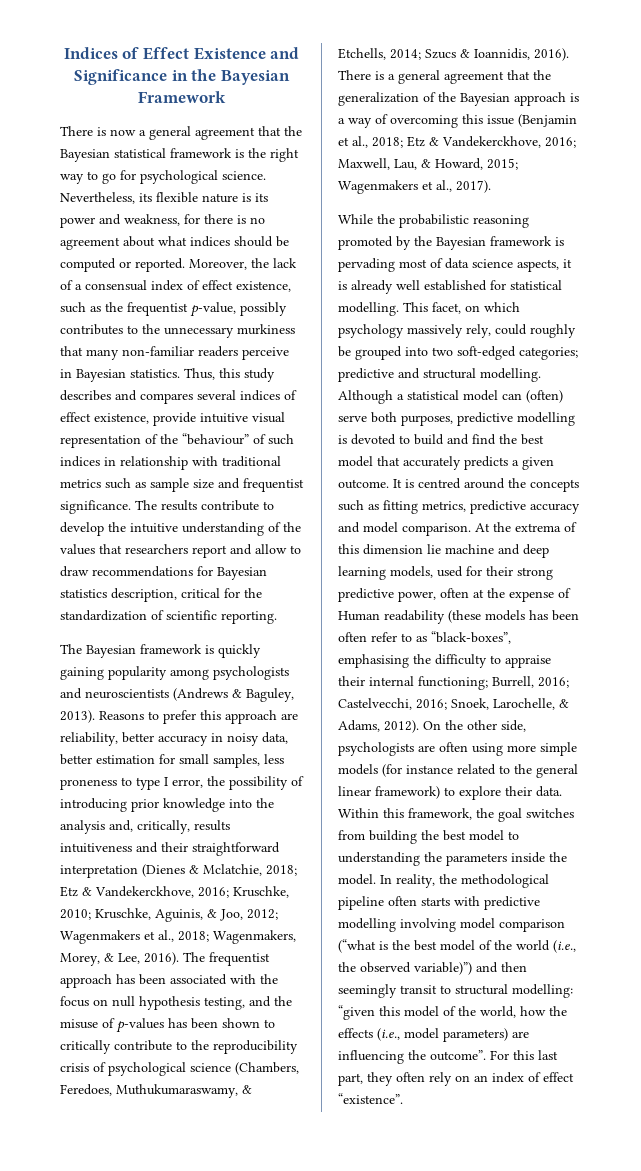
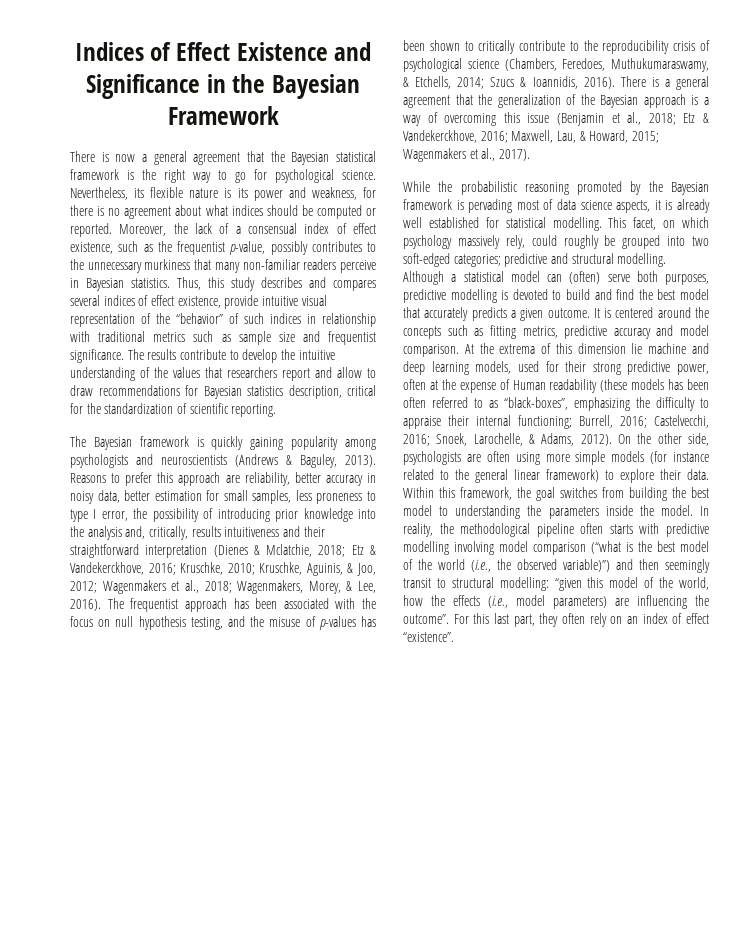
- Thus, this study describes and compares several indices of effect existence, provide intuitive visual representation of the “behaviour” of such indices in relationship with traditional metrics such as sample size and frequentist significance.
+ Thus, this study describes and compares several indices of effect existence, provide intuitive visual representation of the “behavior” of such indices in relationship with traditional metrics such as sample size and frequentist significance.
- It is centred around the concepts such as fitting metrics, predictive accuracy and model comparison.
+ It is centered around the concepts such as fitting metrics, predictive accuracy and model comparison.
- At the extrema of this dimension lie machine and deep learning models, used for their strong predictive power, often at the expense of Human readability (these models has been often refer to as “black-boxes”, emphasising the difficulty to appraise their internal functioning; Burrell, 2016; Castelvecchi, 2016; Snoek, Larochelle, & Adams, 2012).
+ At the extrema of this dimension lie machine and deep learning models, used for their strong predictive power, often at the expense of Human readability (these models has been often referred to as “black-boxes”, emphasizing the difficulty to appraise their internal functioning; Burrell, 2016; Castelvecchi, 2016; Snoek, Larochelle, & Adams, 2012).

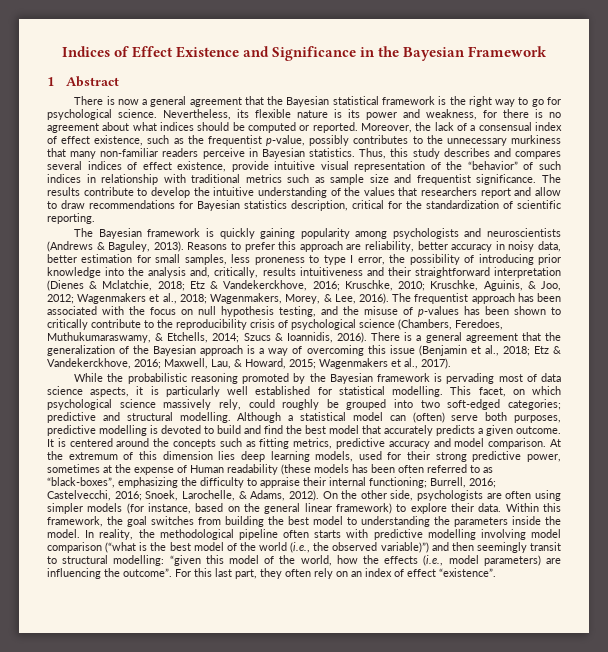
+ 1 Abstract
- While the probabilistic reasoning promoted by the Bayesian framework is pervading most of data science aspects, it is already well established for statistical modelling.
+ While the probabilistic reasoning promoted by the Bayesian framework is pervading most of data science aspects, it is particularly well established for statistical modelling.
- This facet, on which psychology massively rely, could roughly be grouped into two soft-edged categories; predictive and structural modelling.
+ This facet, on which psychological science massively rely, could roughly be grouped into two soft-edged categories; predictive and structural modelling.
- At the extrema of this dimension lie machine and deep learning models, used for their strong predictive power, often at the expense of Human readability (these models has been often referred to as “black-boxes”, emphasizing the difficulty to appraise their internal functioning; Burrell, 2016; Castelvecchi, 2016; Snoek, Larochelle, & Adams, 2012).
+ At the extremum of this dimension lies deep learning models, used for their strong predictive power, sometimes at the expense of Human readability (these models has been often referred to as “black-boxes”, emphasizing the difficulty to appraise their internal functioning; Burrell, 2016; Castelvecchi, 2016; Snoek, Larochelle, & Adams, 2012).
- On the other side, psychologists are often using more simple models (for instance related to the general linear framework) to explore their data.
+ On the other side, psychologists are often using simpler models (for instance, based on the general linear framework) to explore their data.

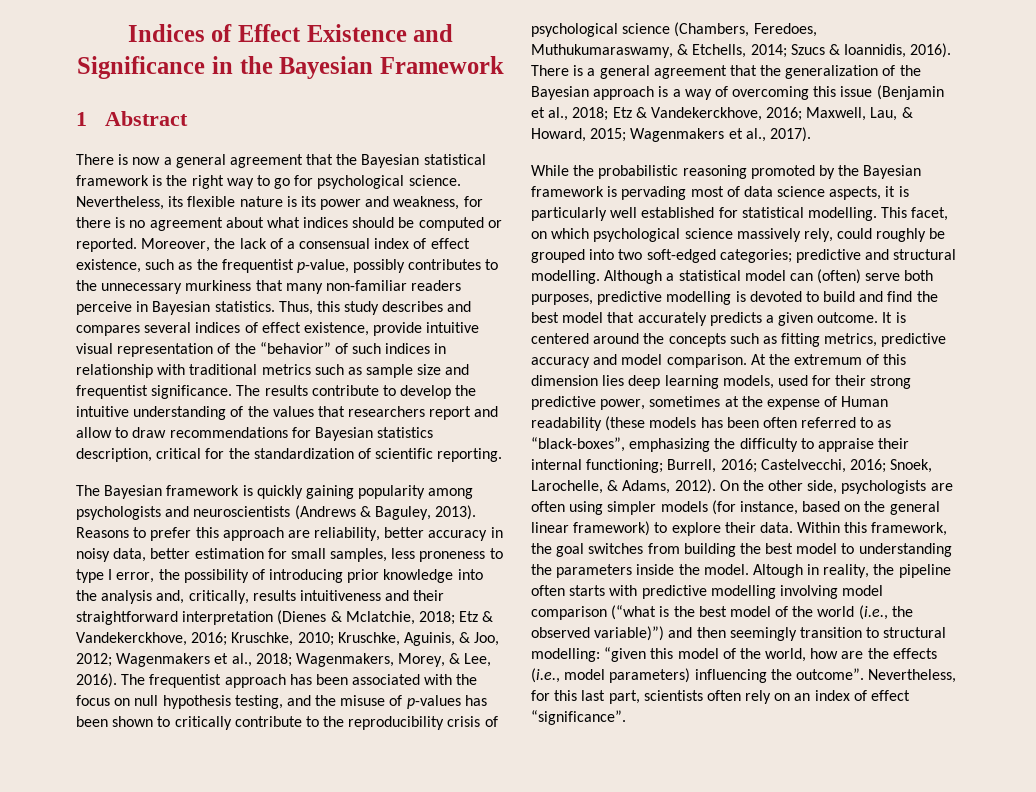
- In reality, the methodological pipeline often starts with predictive modelling involving model comparison (“what is the best model of the world (i.e., the observed variable)”) and then seemingly transit to structural modelling: “given this model of the world, how the effects (i.e., model parameters) are influencing the outcome”.
+ Altough in reality, the pipeline often starts with predictive modelling involving model comparison (“what is the best model of the world (i.e., the observed variable)”) and then seemingly transition to structural modelling: “given this model of the world, how are the effects (i.e., model parameters) influencing the outcome”.
- For this last part, they often rely on an index of effect “existence”.
+ Nevertheless, for this last part, scientists often rely on an index of effect “significance”.

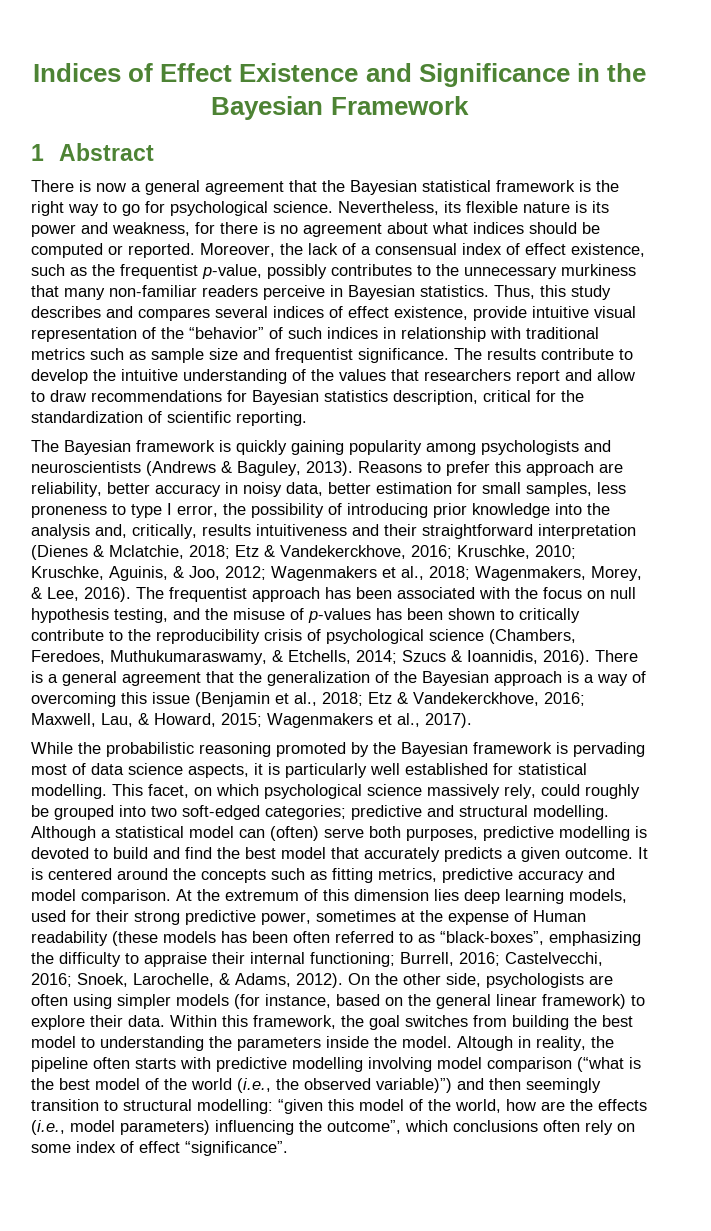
- Altough in reality, the pipeline often starts with predictive modelling involving model comparison (“what is the best model of the world (i.e., the observed variable)”) and then seemingly transition to structural modelling: “given this model of the world, how are the effects (i.e., model parameters) influencing the outcome”. Nevertheless, for this last part, scientists often rely on an index of effect “significance”.
+ Altough in reality, the pipeline often starts with predictive modelling involving model comparison (“what is the best model of the world (i.e., the observed variable)”) and then seemingly transition to structural modelling: “given this model of the world, how are the effects (i.e., model parameters) influencing the outcome”, which conclusions often rely on some index of effect “significance”.

